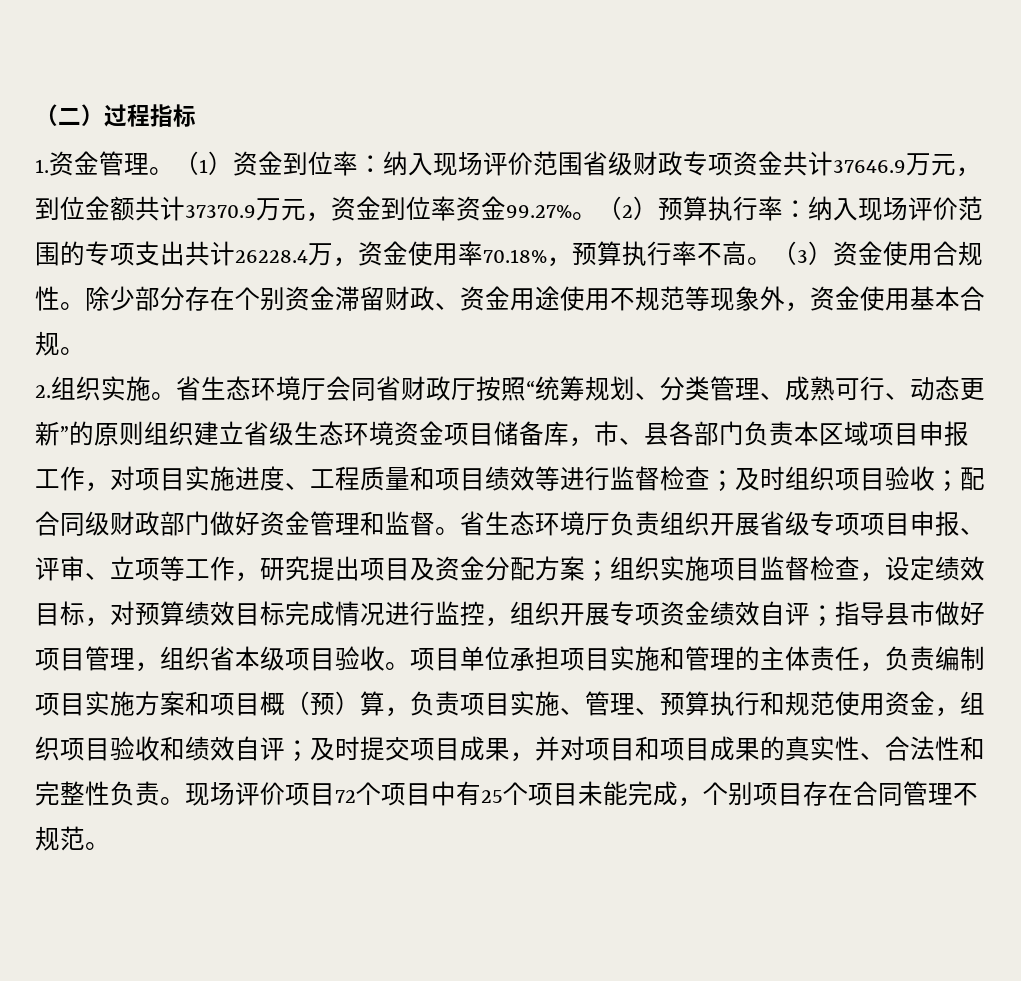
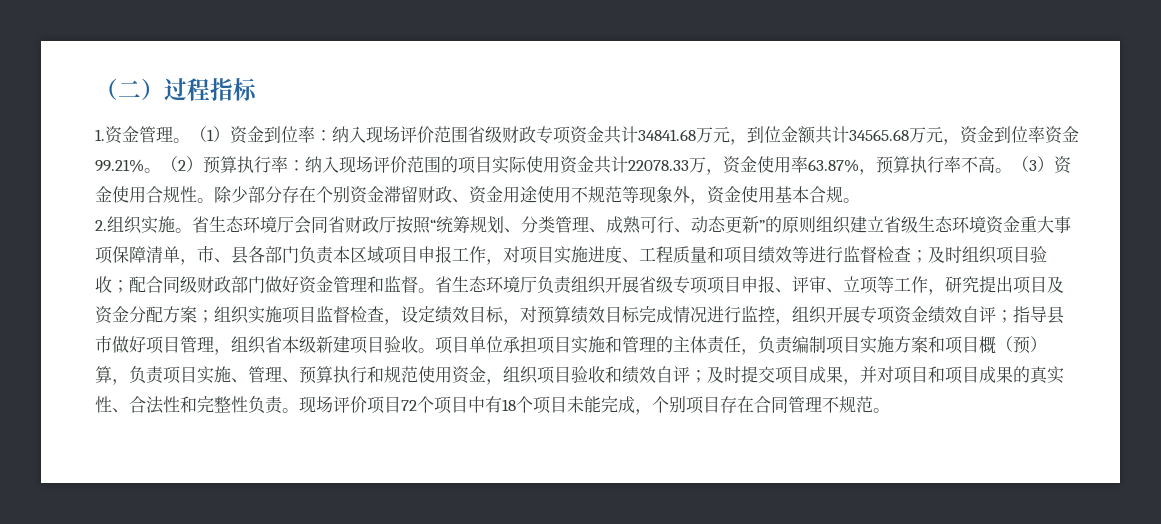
- （1）资金到位率：纳入现场评价范围省级财政专项资金共计37646.9万元，到位金额共计37370.9万元，资金到位率资金99.27%。
+ （1）资金到位率：纳入现场评价范围省级财政专项资金共计34841.68万元，到位金额共计34565.68万元，资金到位率资金99.21%。
- （2）预算执行率：纳入现场评价范围的专项支出共计26228.4万，资金使用率70.18%，预算执行率不高。
+ （2）预算执行率：纳入现场评价范围的项目实际使用资金共计22078.33万，资金使用率63.87%，预算执行率不高。
- 省生态环境厅会同省财政厅按照“统筹规划、分类管理、成熟可行、动态更新”的原则组织建立省级生态环境资金项目储备库，市、县各部门负责本区域项目申报工作，对项目实施进度、工程质量和项目绩效等进行监督检查；
+ 省生态环境厅会同省财政厅按照“统筹规划、分类管理、成熟可行、动态更新”的原则组织建立省级生态环境资金重大事项保障清单，市、县各部门负责本区域项目申报工作，对项目实施进度、工程质量和项目绩效等进行监督检查；
- 省生态环境厅负责组织开展省级专项项目申报、评审、立项等工作，研究提出项目及资金分配方案；组织实施项目监督检查，设定绩效目标，对预算绩效目标完成情况进行监控，组织开展专项资金绩效自评；指导县市做好项目管理，组织省本级项目验收。
+ 省生态环境厅负责组织开展省级专项项目申报、评审、立项等工作，研究提出项目及资金分配方案；组织实施项目监督检查，设定绩效目标，对预算绩效目标完成情况进行监控，组织开展专项资金绩效自评；指导县市做好项目管理，组织省本级新建项目验收。
- 现场评价项目72个项目中有25个项目未能完成，个别项目存在合同管理不规范。
+ 现场评价项目72个项目中有18个项目未能完成，个别项目存在合同管理不规范。

